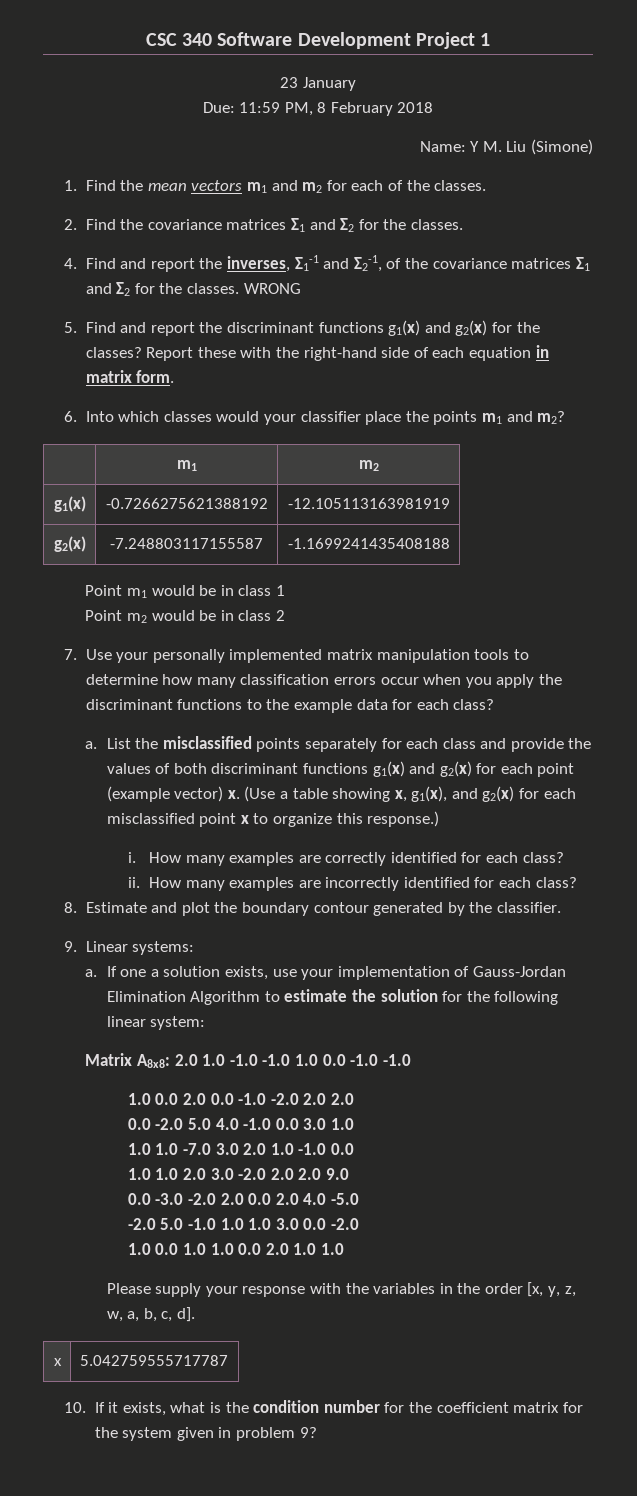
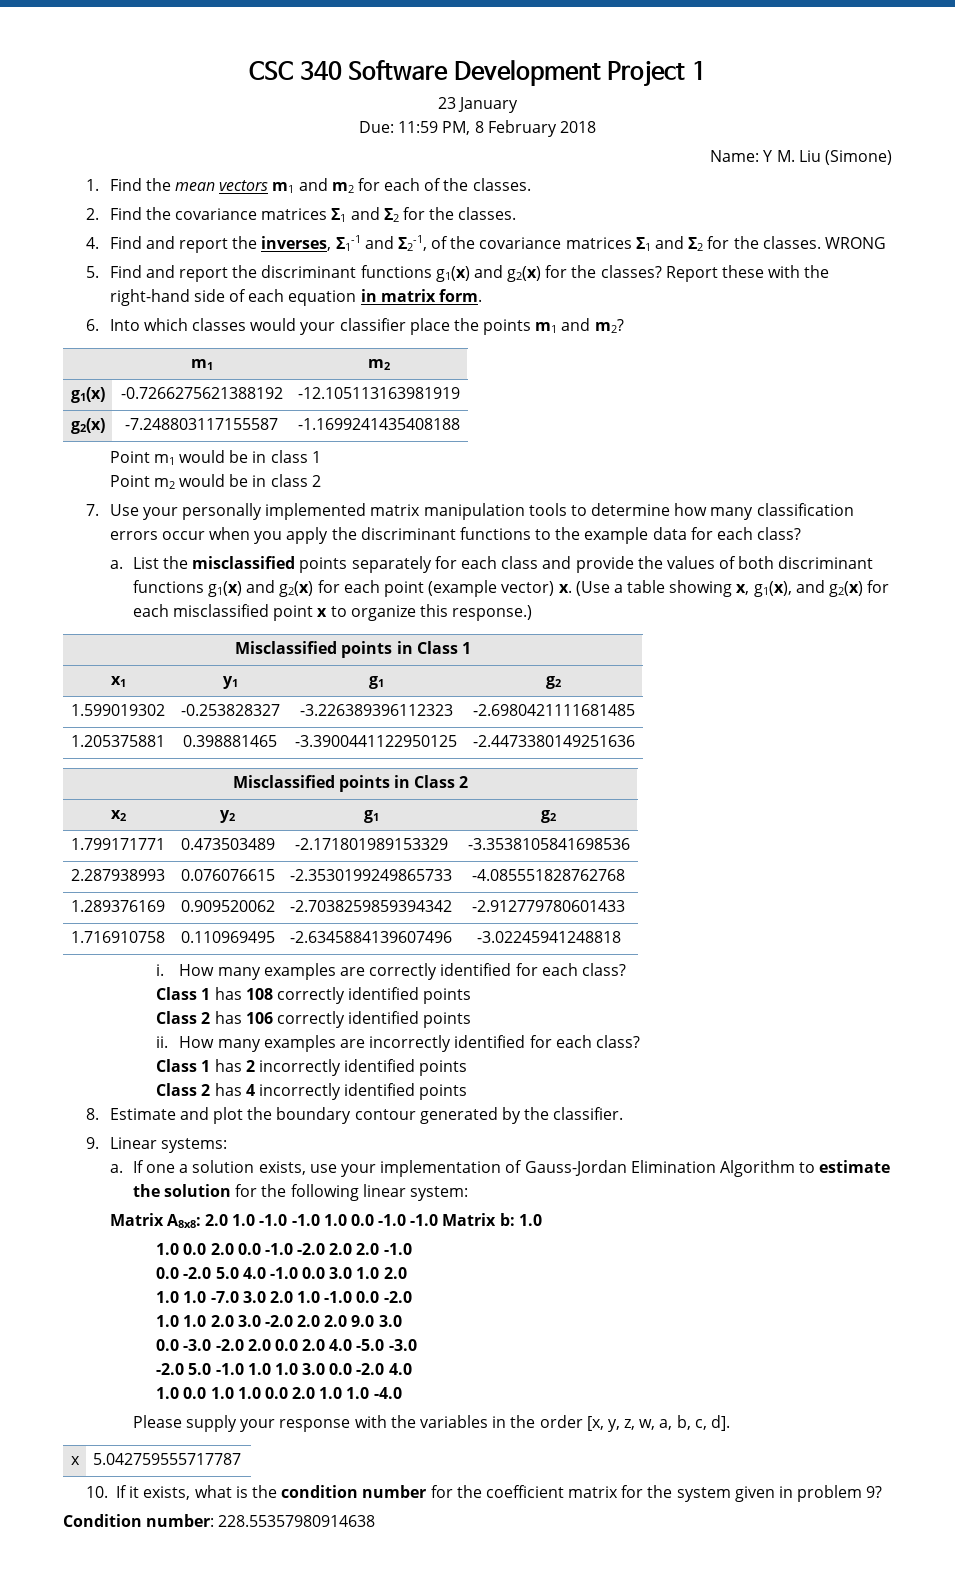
+ Misclassified points in Class 1
+ x1 | y1 | g1 | g2
+ 1.599019302 | -0.253828327 | -3.226389396112323 | -2.6980421111681485
+ 1.205375881 | 0.398881465 | -3.3900441122950125 | -2.4473380149251636
+ Misclassified points in Class 2
+ x2 | y2 | g1 | g2
+ 1.799171771 | 0.473503489 | -2.171801989153329 | -3.3538105841698536
+ 2.287938993 | 0.076076615 | -2.3530199249865733 | -4.085551828762768
+ 1.289376169 | 0.909520062 | -2.7038259859394342 | -2.912779780601433
+ 1.716910758 | 0.110969495 | -2.6345884139607496 | -3.02245941248818
+ Class 1 has 108 correctly identified points
+ Class 2 has 106 correctly identified points
+ Class 1 has 2 incorrectly identified points
+ Class 2 has 4 incorrectly identified points
- Matrix A8x8: 2.0 1.0 -1.0 -1.0 1.0 0.0 -1.0 -1.0
+ Matrix A8x8: 2.0 1.0 -1.0 -1.0 1.0 0.0 -1.0 -1.0 Matrix b: 1.0
- 1.0 0.0 2.0 0.0 -1.0 -2.0 2.0 2.0
+ 1.0 0.0 2.0 0.0 -1.0 -2.0 2.0 2.0 -1.0
- 0.0 -2.0 5.0 4.0 -1.0 0.0 3.0 1.0
+ 0.0 -2.0 5.0 4.0 -1.0 0.0 3.0 1.0 2.0
- 1.0 1.0 -7.0 3.0 2.0 1.0 -1.0 0.0
+ 1.0 1.0 -7.0 3.0 2.0 1.0 -1.0 0.0 -2.0
- 1.0 1.0 2.0 3.0 -2.0 2.0 2.0 9.0
+ 1.0 1.0 2.0 3.0 -2.0 2.0 2.0 9.0 3.0
- 0.0 -3.0 -2.0 2.0 0.0 2.0 4.0 -5.0
+ 0.0 -3.0 -2.0 2.0 0.0 2.0 4.0 -5.0 -3.0
- -2.0 5.0 -1.0 1.0 1.0 3.0 0.0 -2.0
+ -2.0 5.0 -1.0 1.0 1.0 3.0 0.0 -2.0 4.0
- 1.0 0.0 1.0 1.0 0.0 2.0 1.0 1.0
+ 1.0 0.0 1.0 1.0 0.0 2.0 1.0 1.0 -4.0
+ Condition number: 228.55357980914638

